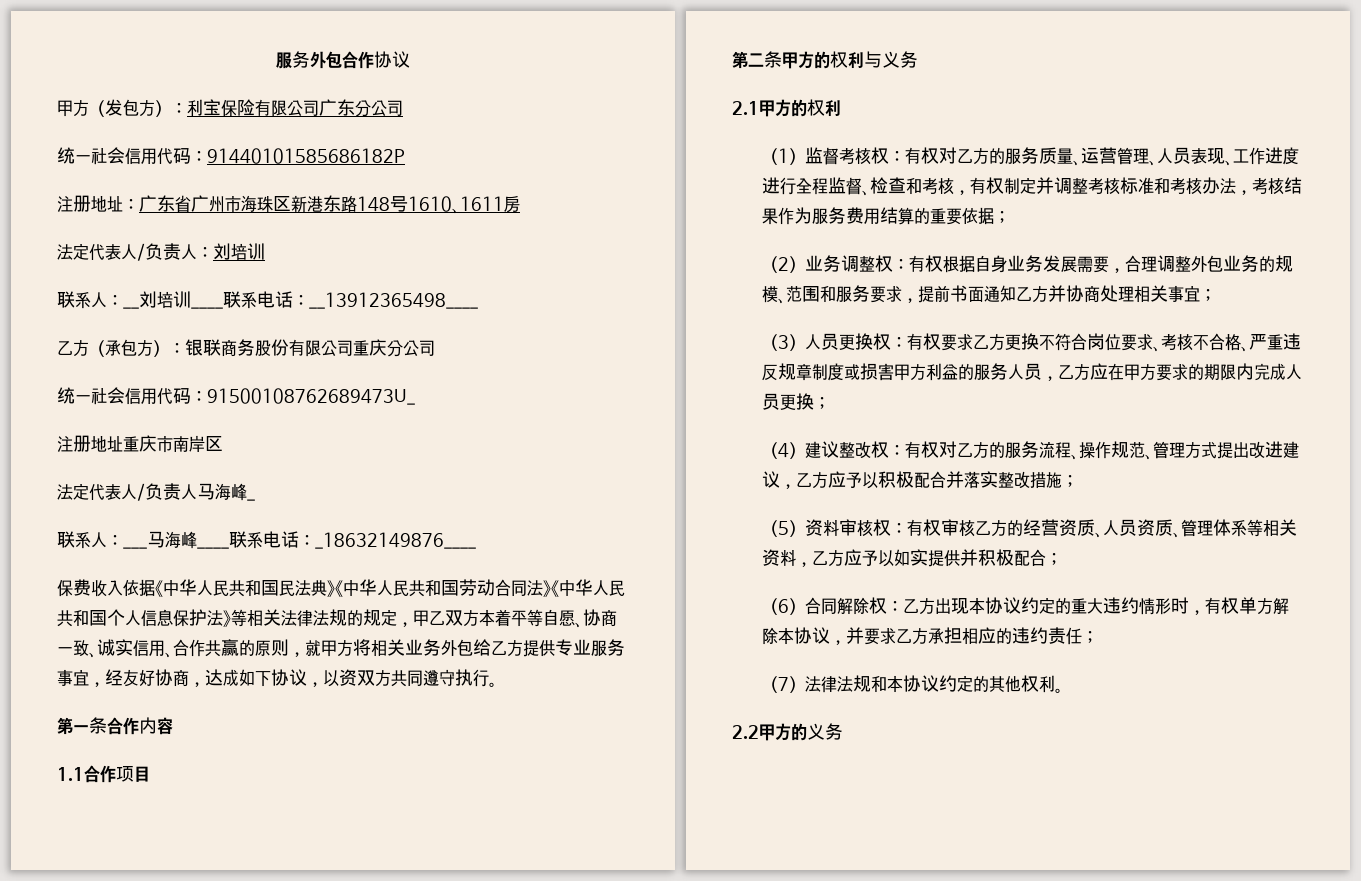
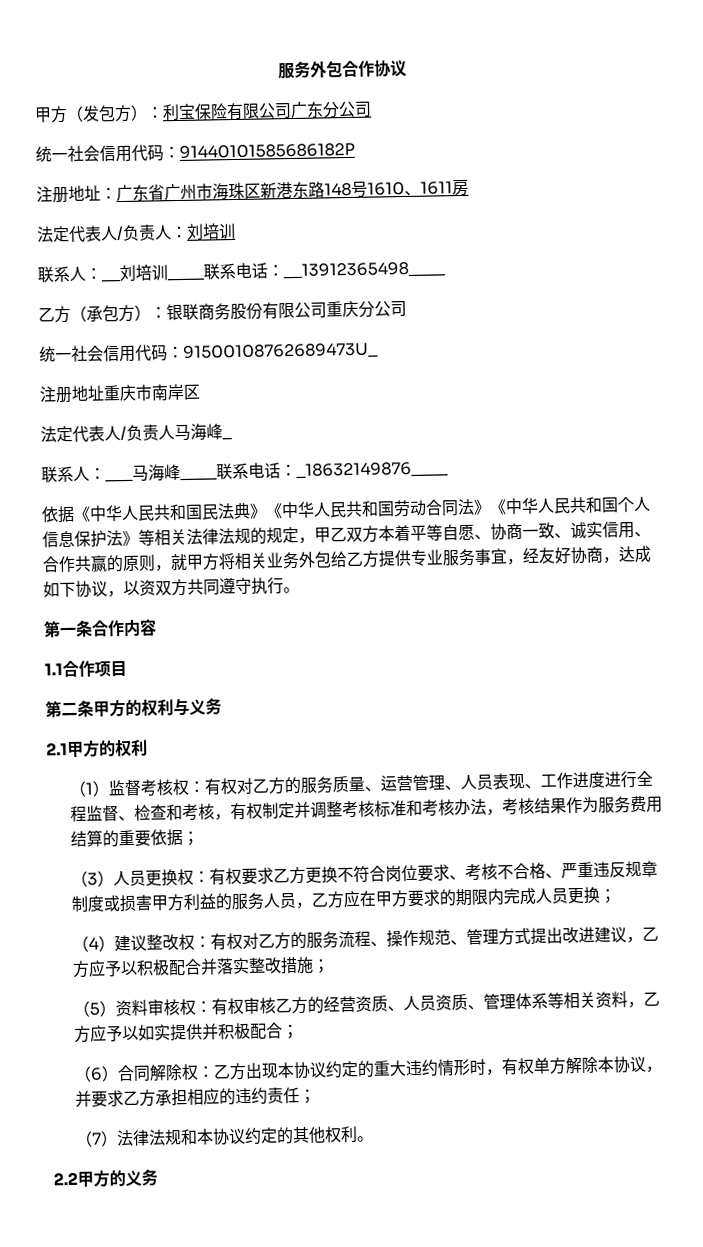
- 保费收入依据《中华人民共和国民法典》《中华人民共和国劳动合同法》《中华人民共和国个人信息保护法》等相关法律法规的规定，甲乙双方本着平等自愿、协商一致、诚实信用、合作共赢的原则，就甲方将相关业务外包给乙方提供专业服务事宜，经友好协商，达成如下协议，以资双方共同遵守执行。
+ 依据《中华人民共和国民法典》《中华人民共和国劳动合同法》《中华人民共和国个人信息保护法》等相关法律法规的规定，甲乙双方本着平等自愿、协商一致、诚实信用、合作共赢的原则，就甲方将相关业务外包给乙方提供专业服务事宜，经友好协商，达成如下协议，以资双方共同遵守执行。
- （2）业务调整权：有权根据自身业务发展需要，合理调整外包业务的规模、范围和服务要求，提前书面通知乙方并协商处理相关事宜；

